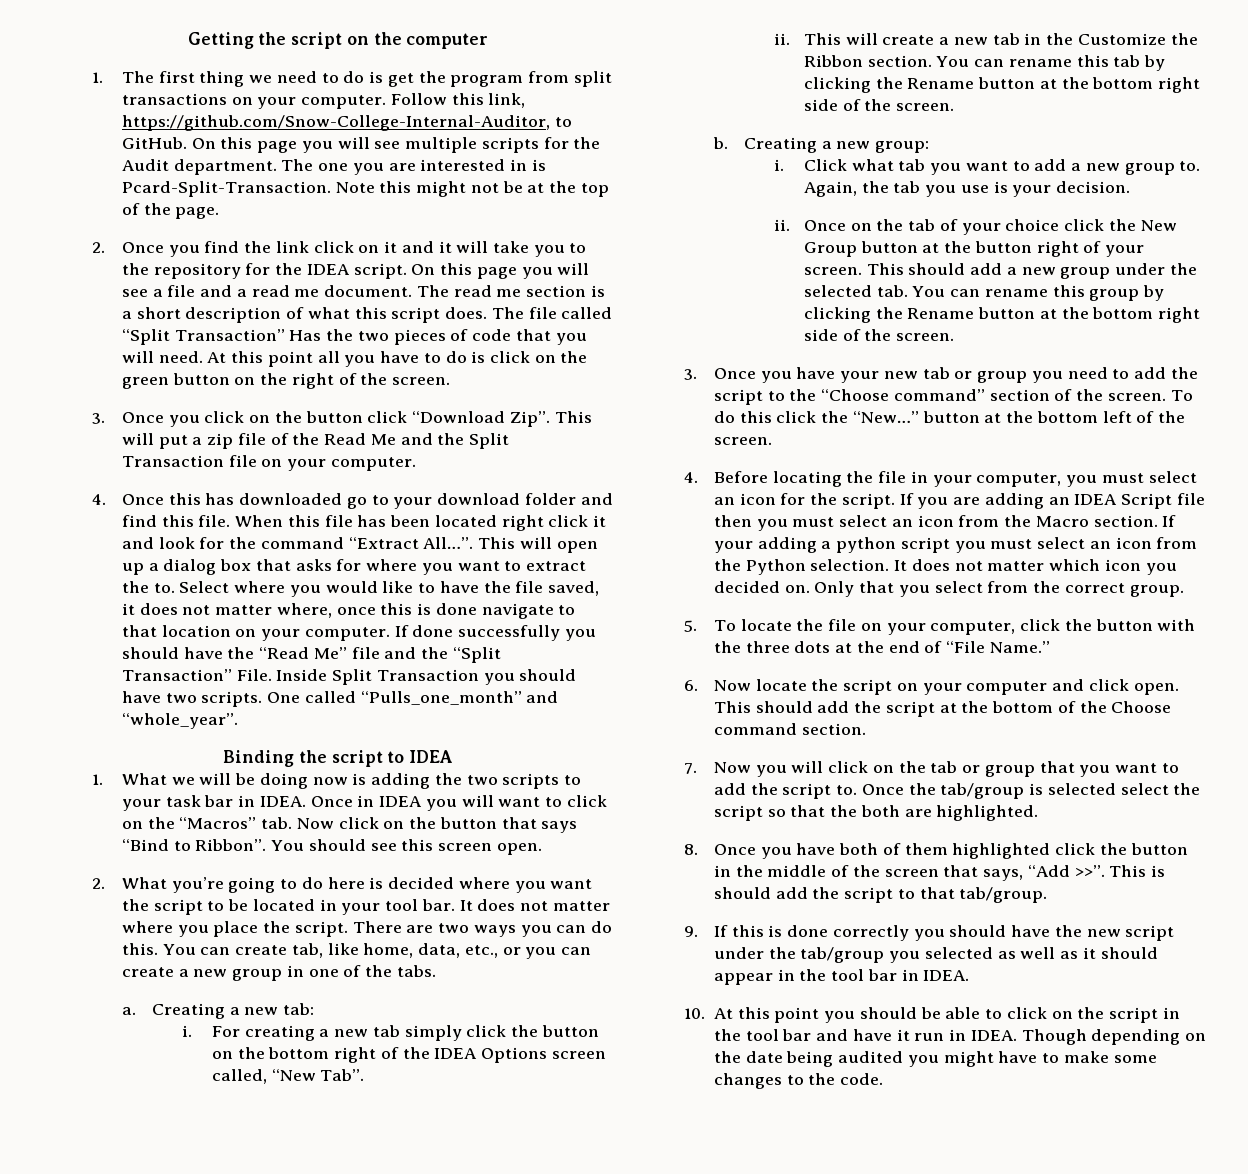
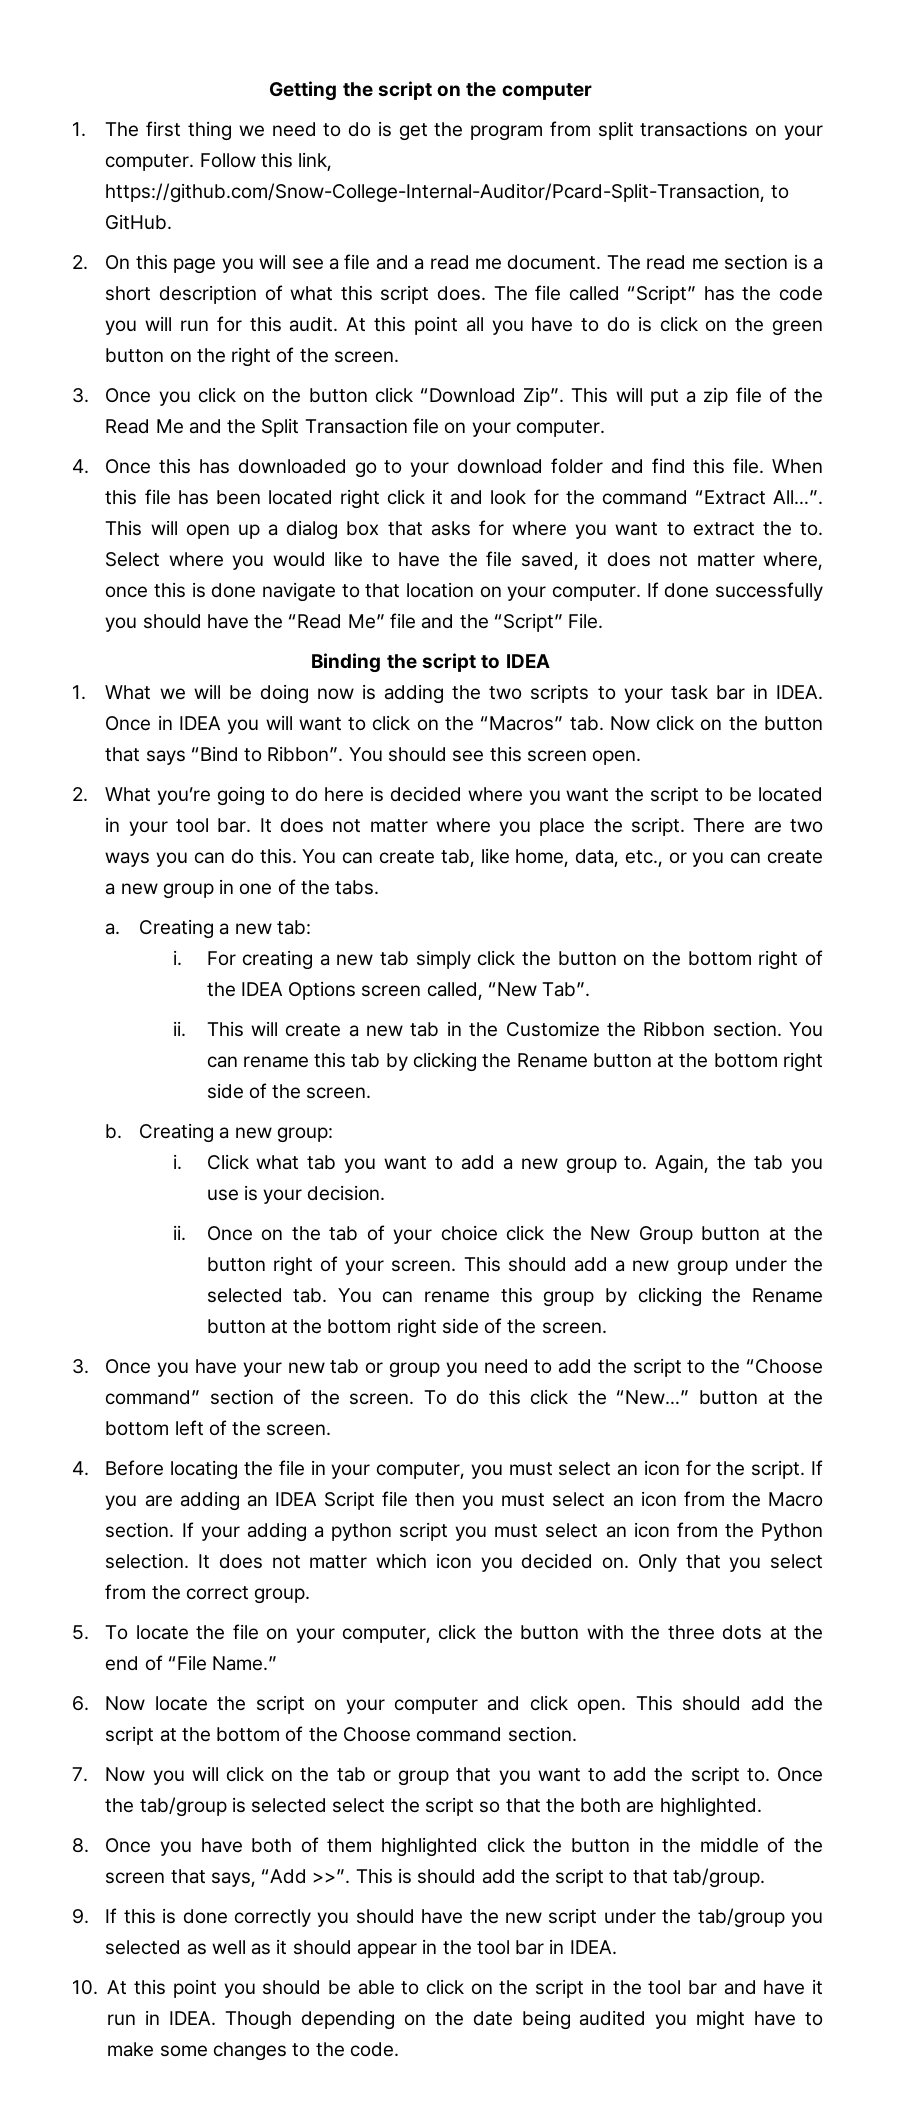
- Follow this link, https://github.com/Snow-College-Internal-Auditor, to GitHub. On this page you will see multiple scripts for the Audit department. The one you are interested in is Pcard-Split-Transaction. Note this might not be at the top of the page.
- 2. Once you find the link click on it and it will take you to the repository for the IDEA script. On this page you will see a file and a read me document.
+ Follow this link, https://github.com/Snow-College-Internal-Auditor/Pcard-Split-Transaction, to GitHub.
+ 2. On this page you will see a file and a read me document.
- The file called “Split Transaction” Has the two pieces of code that you will need.
+ The file called “Script” has the code you will run for this audit.
- If done successfully you should have the “Read Me” file and the “Split Transaction” File. Inside Split Transaction you should have two scripts. One called “Pulls_one_month” and “whole_year”.
+ If done successfully you should have the “Read Me” file and the “Script” File.

